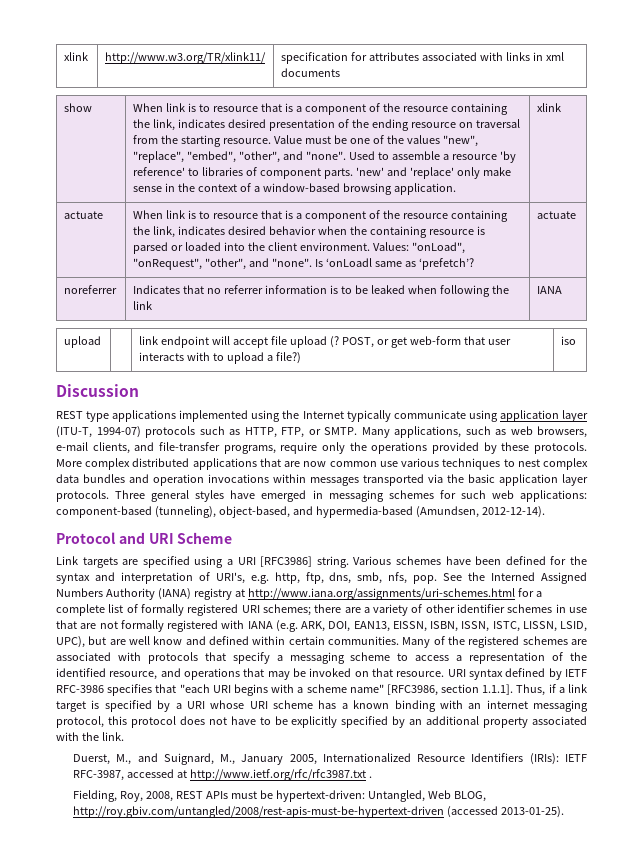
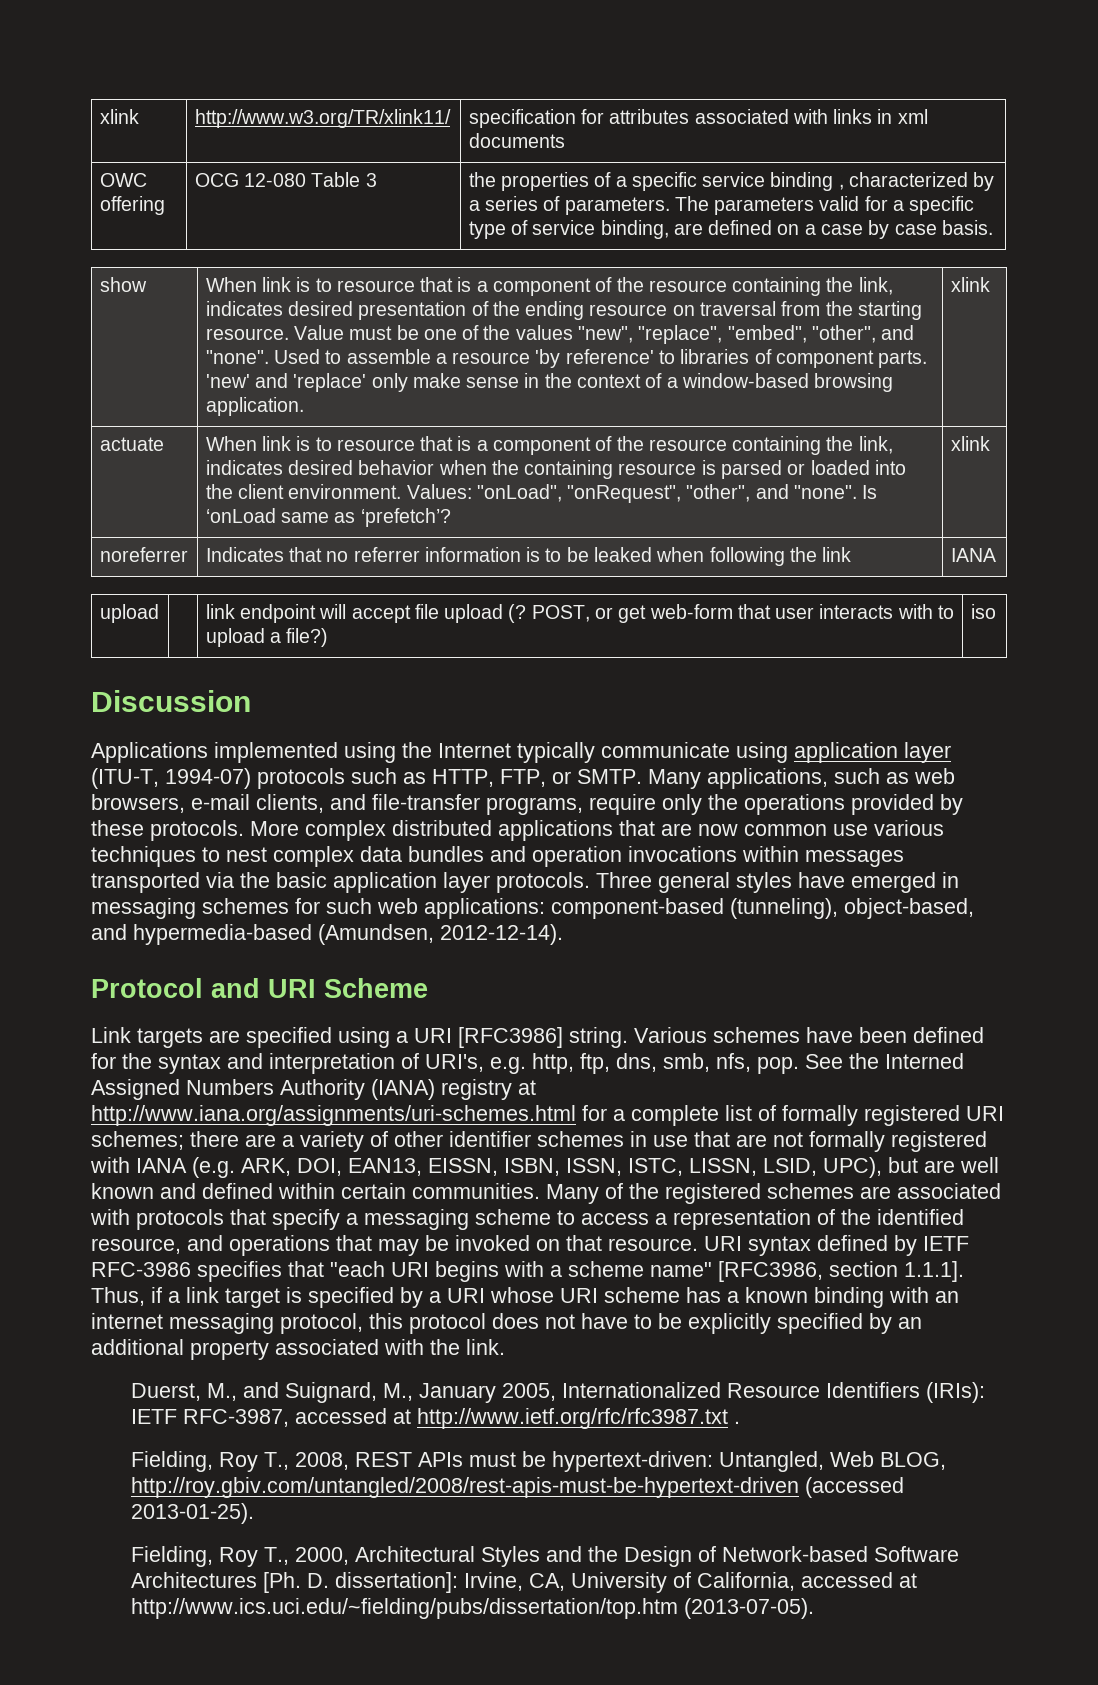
+ OWC offering | OCG 12-080 Table 3 | the properties of a specific service binding , characterized by a series of parameters. The parameters valid for a specific type of service binding, are defined on a case by case basis.
- Is ‘onLoadl same as ‘prefetch’? | actuate
+ Is ‘onLoad same as ‘prefetch’? | xlink
- REST type applications implemented using the Internet typically communicate using application layer (ITU-T, 1994-07) protocols such as HTTP, FTP, or SMTP.
+ Applications implemented using the Internet typically communicate using application layer (ITU-T, 1994-07) protocols such as HTTP, FTP, or SMTP.
- See the Interned Assigned Numbers Authority (IANA) registry at http://www.iana.org/assignments/uri-schemes.html for a complete list of formally registered URI schemes; there are a variety of other identifier schemes in use that are not formally registered with IANA (e.g. ARK, DOI, EAN13, EISSN, ISBN, ISSN, ISTC, LISSN, LSID, UPC), but are well know and defined within certain communities.
+ See the Interned Assigned Numbers Authority (IANA) registry at http://www.iana.org/assignments/uri-schemes.html for a complete list of formally registered URI schemes; there are a variety of other identifier schemes in use that are not formally registered with IANA (e.g. ARK, DOI, EAN13, EISSN, ISBN, ISSN, ISTC, LISSN, LSID, UPC), but are well known and defined within certain communities.
- Fielding, Roy, 2008, REST APIs must be hypertext-driven: Untangled, Web BLOG, http://roy.gbiv.com/untangled/2008/rest-apis-must-be-hypertext-driven (accessed 2013-01-25).
+ Fielding, Roy T., 2008, REST APIs must be hypertext-driven: Untangled, Web BLOG, http://roy.gbiv.com/untangled/2008/rest-apis-must-be-hypertext-driven (accessed 2013-01-25).
+ Fielding, Roy T., 2000, Architectural Styles and the Design of Network-based Software Architectures [Ph. D. dissertation]: Irvine, CA, University of California, accessed at http://www.ics.uci.edu/~fielding/pubs/dissertation/top.htm (2013-07-05).

